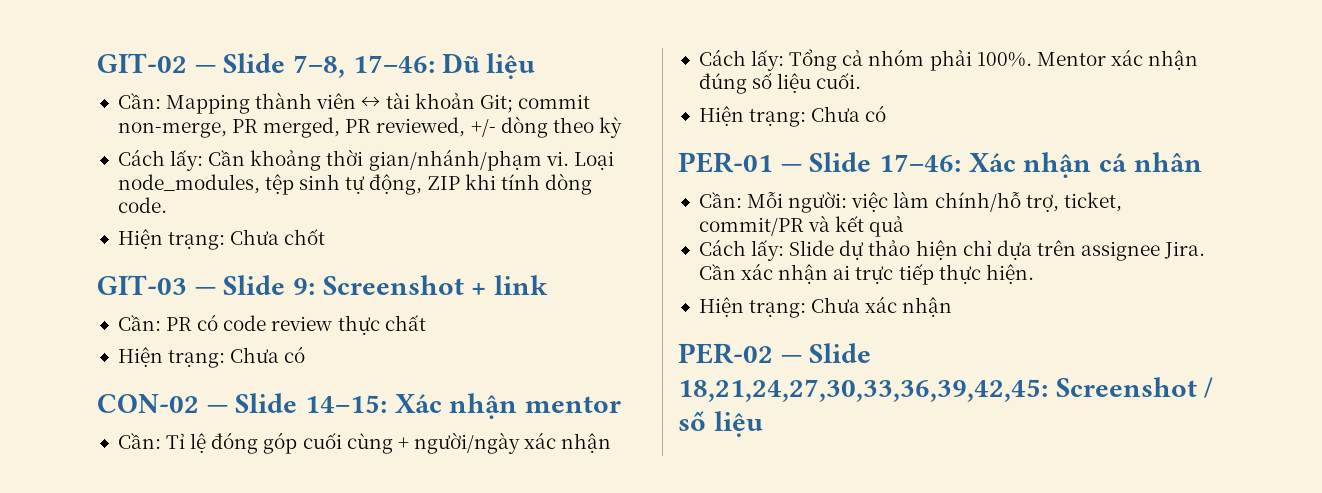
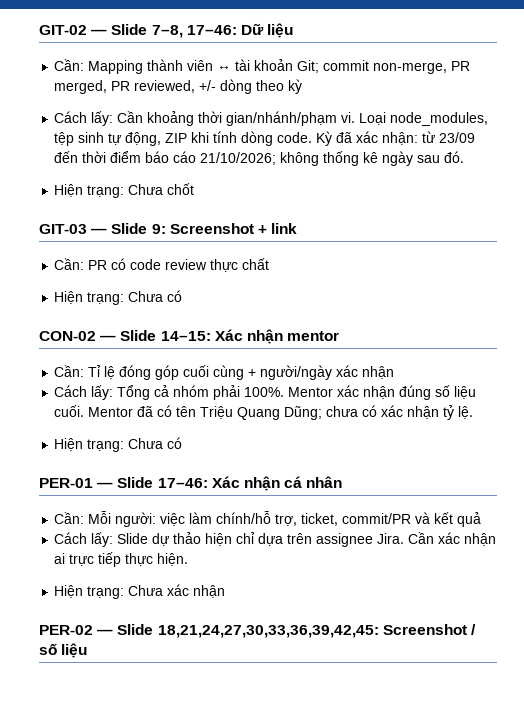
+ Kỳ đã xác nhận: từ 23/09 đến thời điểm báo cáo 21/10/2026; không thống kê ngày sau đó.
+ Mentor đã có tên Triệu Quang Dũng; chưa có xác nhận tỷ lệ.

